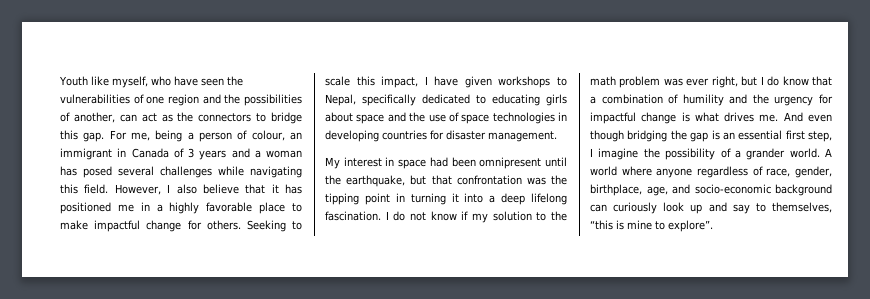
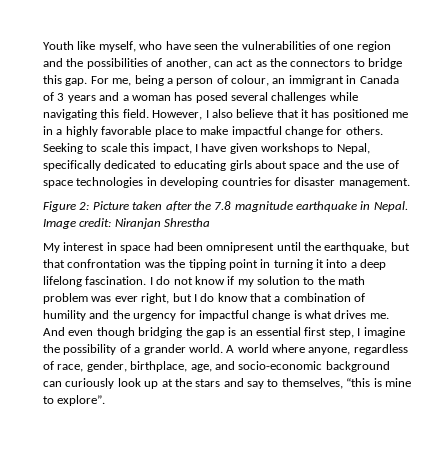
+ Figure 2: Picture taken after the 7.8 magnitude earthquake in Nepal. Image credit: Niranjan Shrestha
- A world where anyone regardless of race, gender, birthplace, age, and socio-economic background can curiously look up and say to themselves, “this is mine to explore”.
+ A world where anyone, regardless of race, gender, birthplace, age, and socio-economic background can curiously look up at the stars and say to themselves, “this is mine to explore”.

